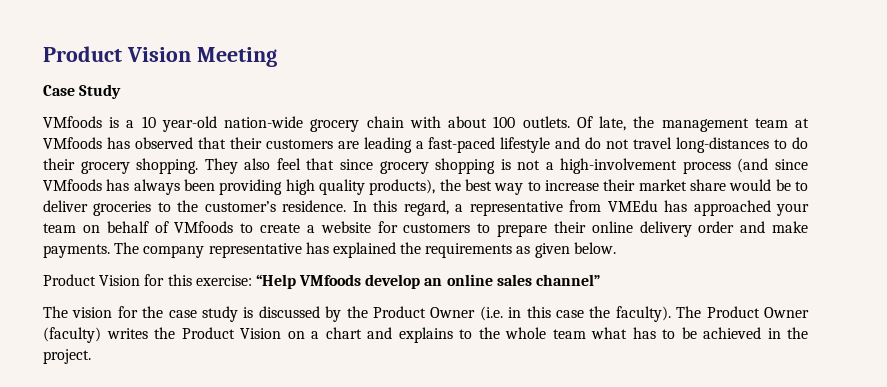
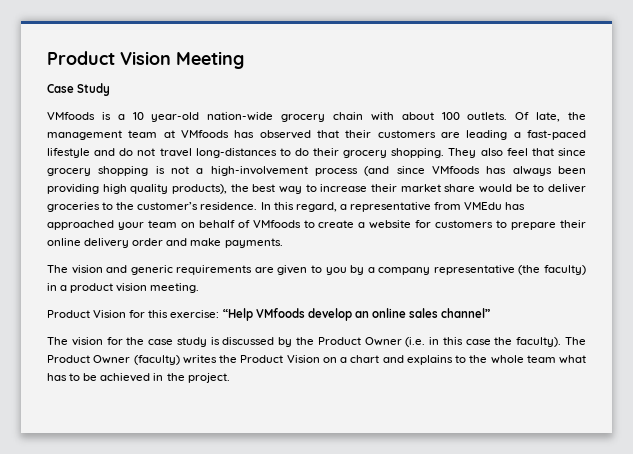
- In this regard, a representative from VMEdu has approached your team on behalf of VMfoods to create a website for customers to prepare their online delivery order and make payments. The company representative has explained the requirements as given below.
+ In this regard, a representative from VMEdu has approached your team on behalf of VMfoods to create a website for customers to prepare their online delivery order and make payments.
+ The vision and generic requirements are given to you by a company representative (the faculty) in a product vision meeting.

